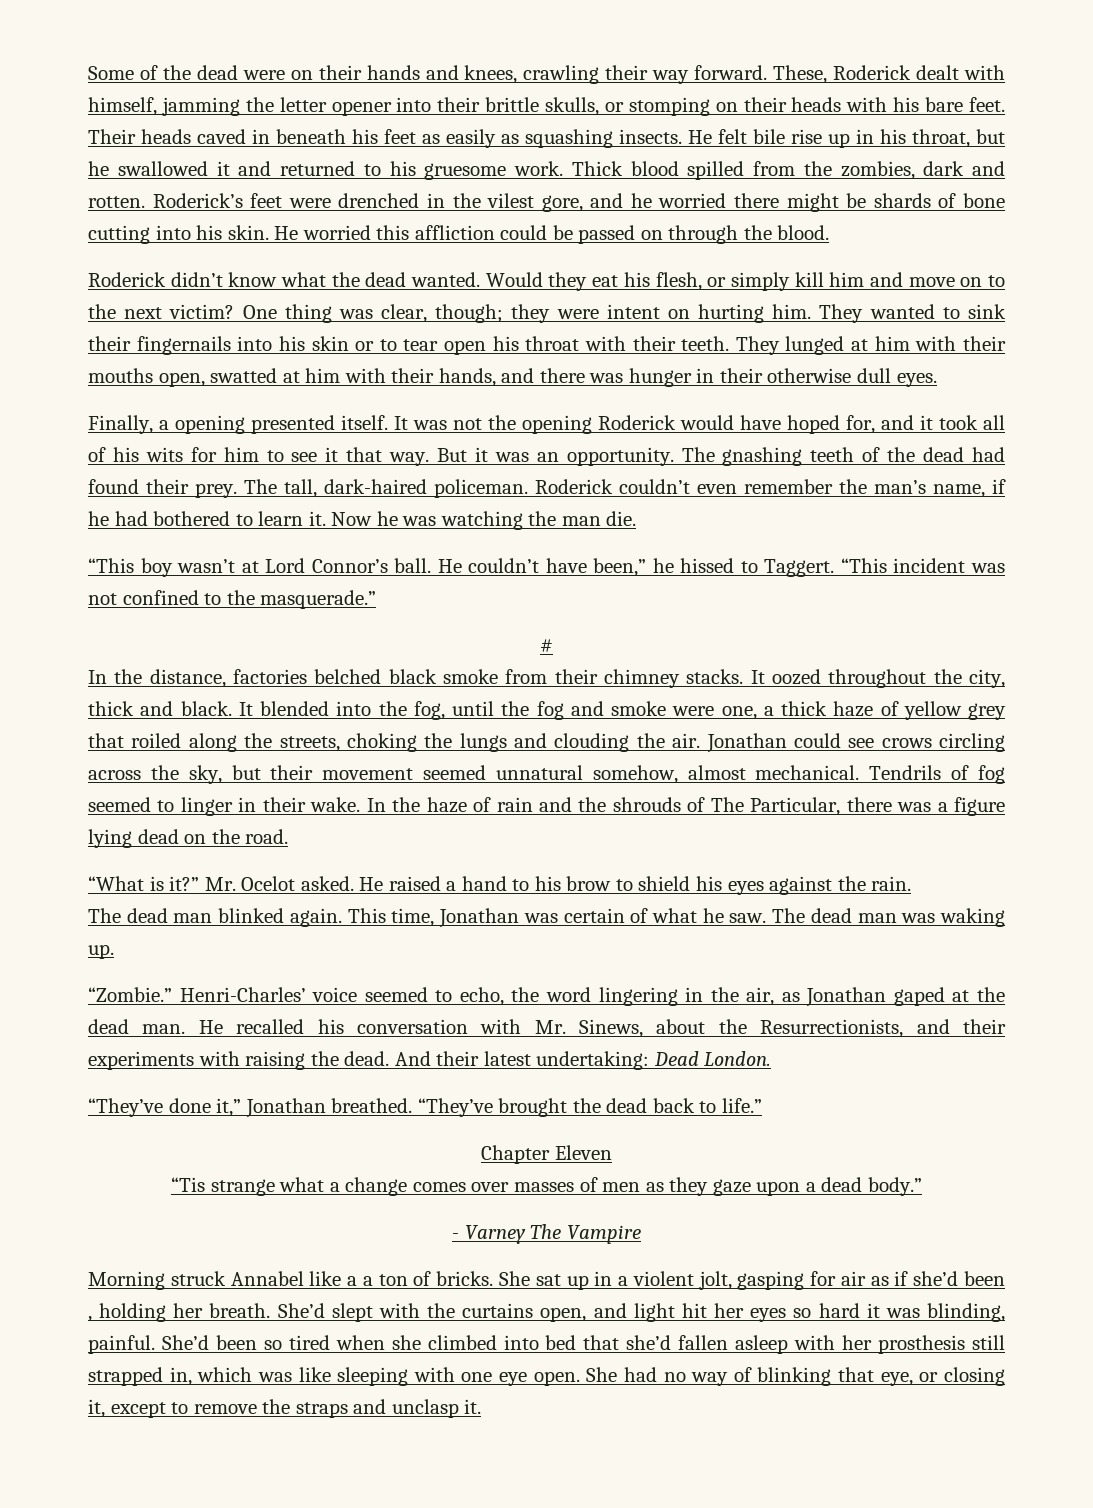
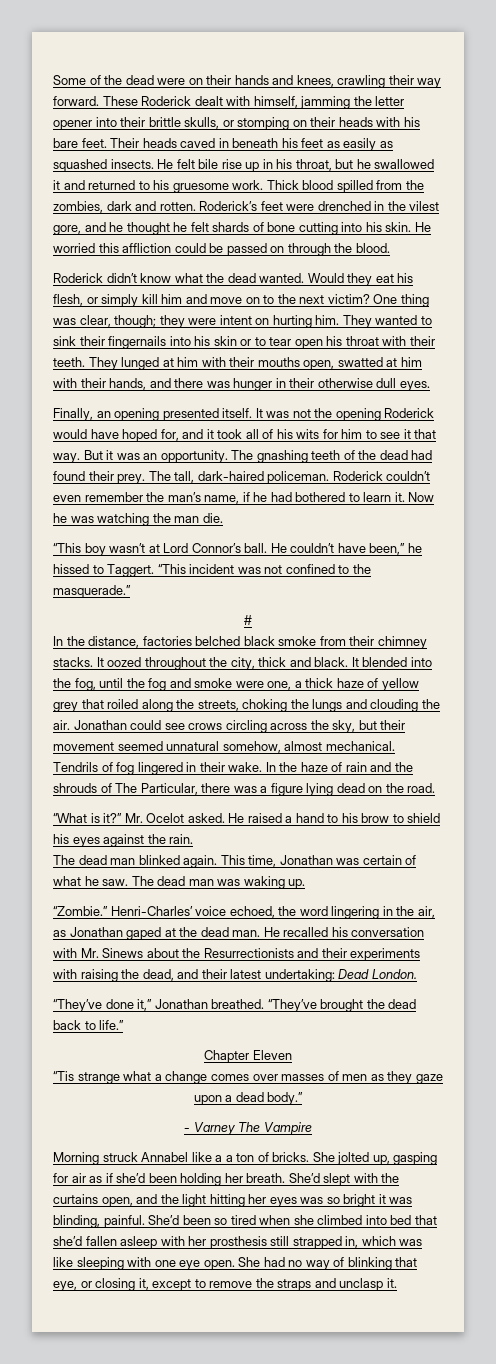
- These, Roderick dealt with himself, jamming the letter opener into their brittle skulls, or stomping on their heads with his bare feet.
+ These Roderick dealt with himself, jamming the letter opener into their brittle skulls, or stomping on their heads with his bare feet.
- Their heads caved in beneath his feet as easily as squashing insects.
+ Their heads caved in beneath his feet as easily as squashed insects.
- Roderick’s feet were drenched in the vilest gore, and he worried there might be shards of bone cutting into his skin.
+ Roderick’s feet were drenched in the vilest gore, and he thought he felt shards of bone cutting into his skin.
- Finally, a opening presented itself.
+ Finally, an opening presented itself.
- Tendrils of fog seemed to linger in their wake.
+ Tendrils of fog lingered in their wake.
- Henri-Charles’ voice seemed to echo, the word lingering in the air, as Jonathan gaped at the dead man.
+ Henri-Charles’ voice echoed, the word lingering in the air, as Jonathan gaped at the dead man.
- He recalled his conversation with Mr. Sinews, about the Resurrectionists, and their experiments with raising the dead. And their latest undertaking: Dead London.
+ He recalled his conversation with Mr. Sinews about the Resurrectionists and their experiments with raising the dead, and their latest undertaking: Dead London.
- She sat up in a violent jolt, gasping for air as if she’d been , holding her breath.
+ She jolted up, gasping for air as if she’d been holding her breath.
- She’d slept with the curtains open, and light hit her eyes so hard it was blinding, painful.
+ She’d slept with the curtains open, and the light hitting her eyes was so bright it was blinding, painful.

